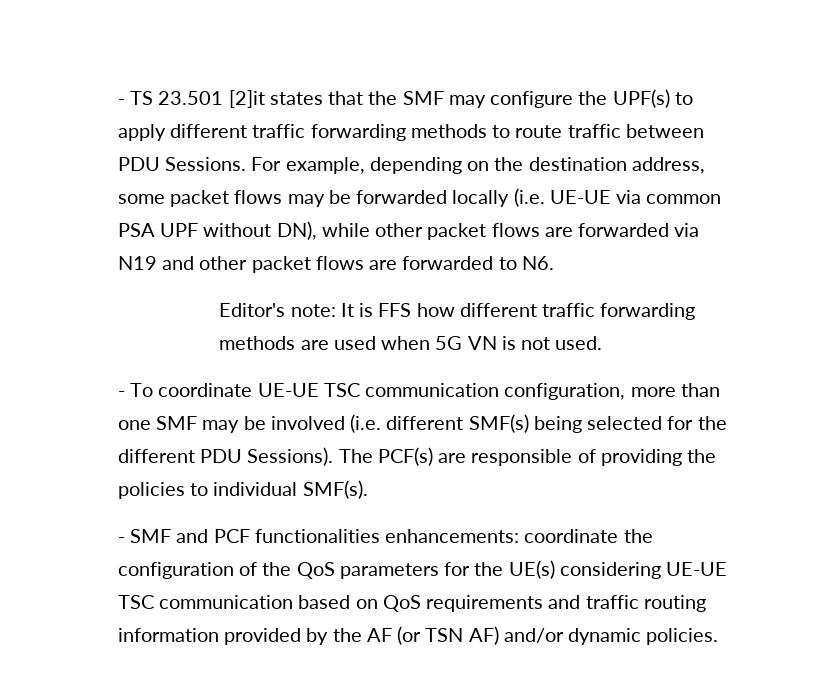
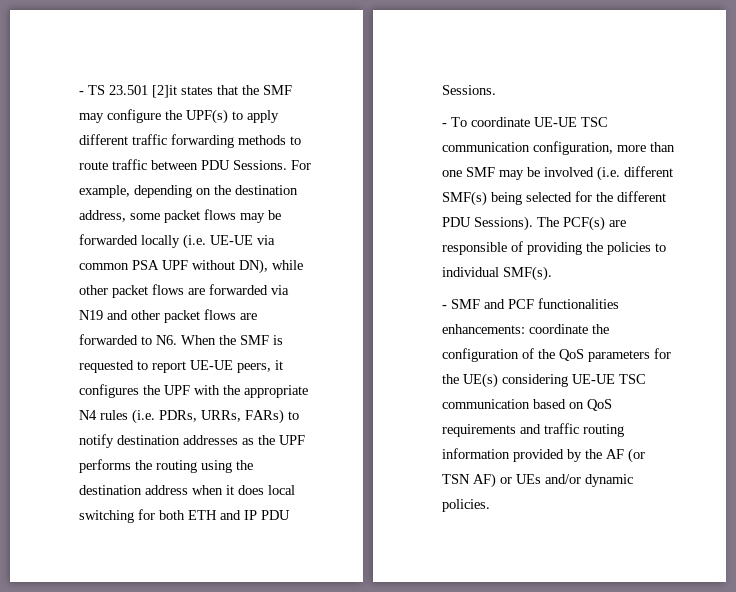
- For example, depending on the destination address, some packet flows may be forwarded locally (i.e. UE-UE via common PSA UPF without DN), while other packet flows are forwarded via N19 and other packet flows are forwarded to N6.
- Editor's note: It is FFS how different traffic forwarding methods are used when 5G VN is not used.
+ For example, depending on the destination address, some packet flows may be forwarded locally (i.e. UE-UE via common PSA UPF without DN), while other packet flows are forwarded via N19 and other packet flows are forwarded to N6. When the SMF is requested to report UE-UE peers, it configures the UPF with the appropriate N4 rules (i.e. PDRs, URRs, FARs) to notify destination addresses as the UPF performs the routing using the destination address when it does local switching for both ETH and IP PDU Sessions.
- - SMF and PCF functionalities enhancements: coordinate the configuration of the QoS parameters for the UE(s) considering UE-UE TSC communication based on QoS requirements and traffic routing information provided by the AF (or TSN AF) and/or dynamic policies.
+ - SMF and PCF functionalities enhancements: coordinate the configuration of the QoS parameters for the UE(s) considering UE-UE TSC communication based on QoS requirements and traffic routing information provided by the AF (or TSN AF) or UEs and/or dynamic policies.

